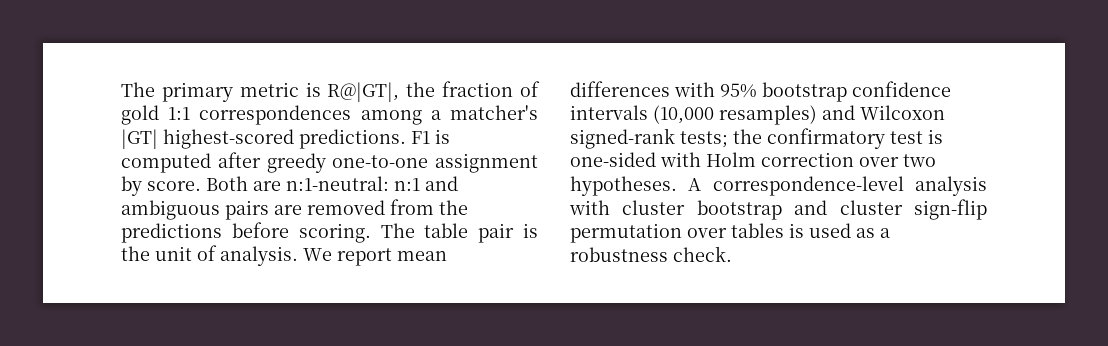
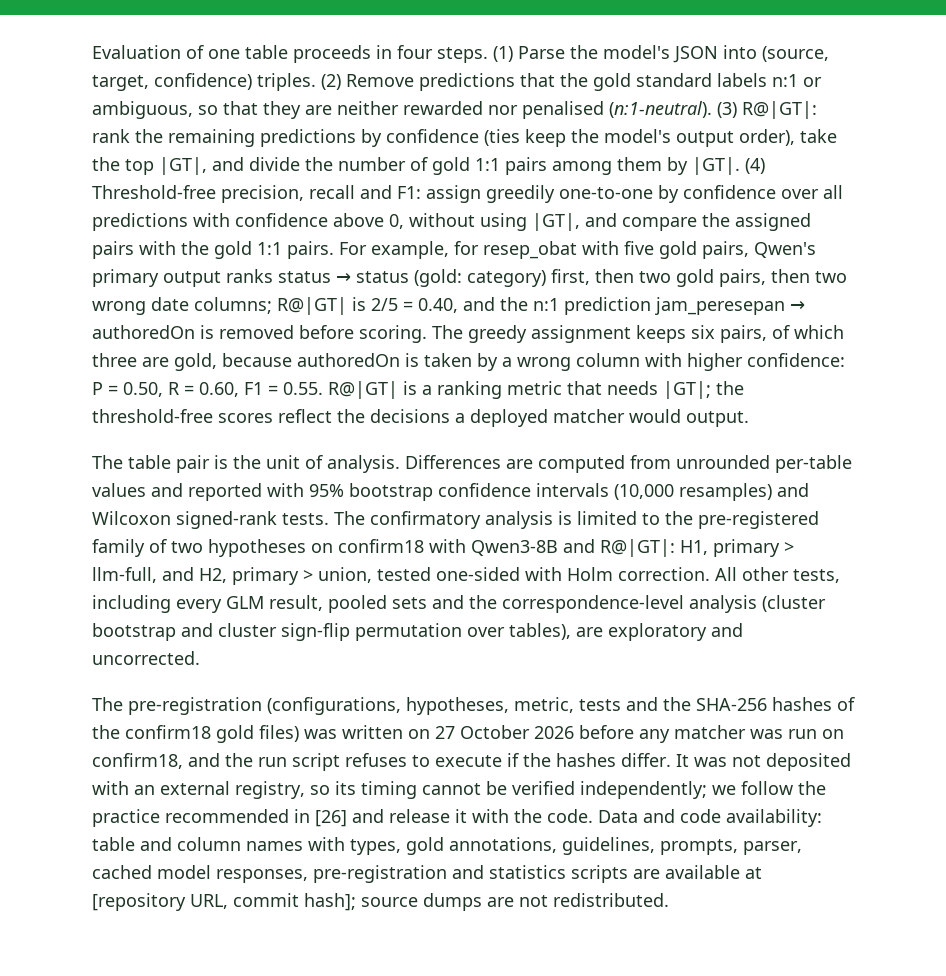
- The primary metric is R@|GT|, the fraction of gold 1:1 correspondences among a matcher's |GT| highest-scored predictions. F1 is computed after greedy one-to-one assignment by score. Both are n:1-neutral: n:1 and ambiguous pairs are removed from the predictions before scoring. The table pair is the unit of analysis.
+ Evaluation of one table proceeds in four steps. (1) Parse the model's JSON into (source, target, confidence) triples. (2) Remove predictions that the gold standard labels n:1 or ambiguous, so that they are neither rewarded nor penalised (n:1-neutral). (3) R@|GT|: rank the remaining predictions by confidence (ties keep the model's output order), take the top |GT|, and divide the number of gold 1:1 pairs among them by |GT|. (4) Threshold-free precision, recall and F1: assign greedily one-to-one by confidence over all predictions with confidence above 0, without using |GT|, and compare the assigned pairs with the gold 1:1 pairs. For example, for resep_obat with five gold pairs, Qwen's primary output ranks status → status (gold: category) first, then two gold pairs, then two wrong date columns; R@|GT| is 2/5 = 0.40, and the n:1 prediction jam_peresepan → authoredOn is removed before scoring. The greedy assignment keeps six pairs, of which three are gold, because authoredOn is taken by a wrong column with higher confidence: P = 0.50, R = 0.60, F1 = 0.55. R@|GT| is a ranking metric that needs |GT|; the threshold-free scores reflect the decisions a deployed matcher would output.
+ The table pair is the unit of analysis.
- We report mean differences with 95% bootstrap confidence intervals (10,000 resamples) and Wilcoxon signed-rank tests; the confirmatory test is one-sided with Holm correction over two hypotheses. A correspondence-level analysis with cluster bootstrap and cluster sign-flip permutation over tables is used as a robustness check.
+ Differences are computed from unrounded per-table values and reported with 95% bootstrap confidence intervals (10,000 resamples) and Wilcoxon signed-rank tests. The confirmatory analysis is limited to the pre-registered family of two hypotheses on confirm18 with Qwen3-8B and R@|GT|: H1, primary > llm-full, and H2, primary > union, tested one-sided with Holm correction. All other tests, including every GLM result, pooled sets and the correspondence-level analysis (cluster bootstrap and cluster sign-flip permutation over tables), are exploratory and uncorrected.
+ The pre-registration (configurations, hypotheses, metric, tests and the SHA-256 hashes of the confirm18 gold files) was written on 27 October 2026 before any matcher was run on confirm18, and the run script refuses to execute if the hashes differ. It was not deposited with an external registry, so its timing cannot be verified independently; we follow the practice recommended in [26] and release it with the code. Data and code availability: table and column names with types, gold annotations, guidelines, prompts, parser, cached model responses, pre-registration and statistics scripts are available at [repository URL, commit hash]; source dumps are not redistributed.

